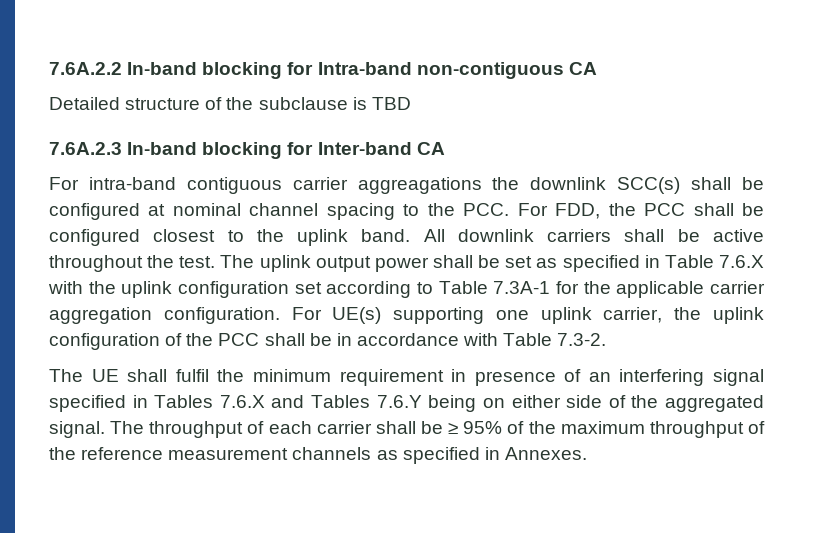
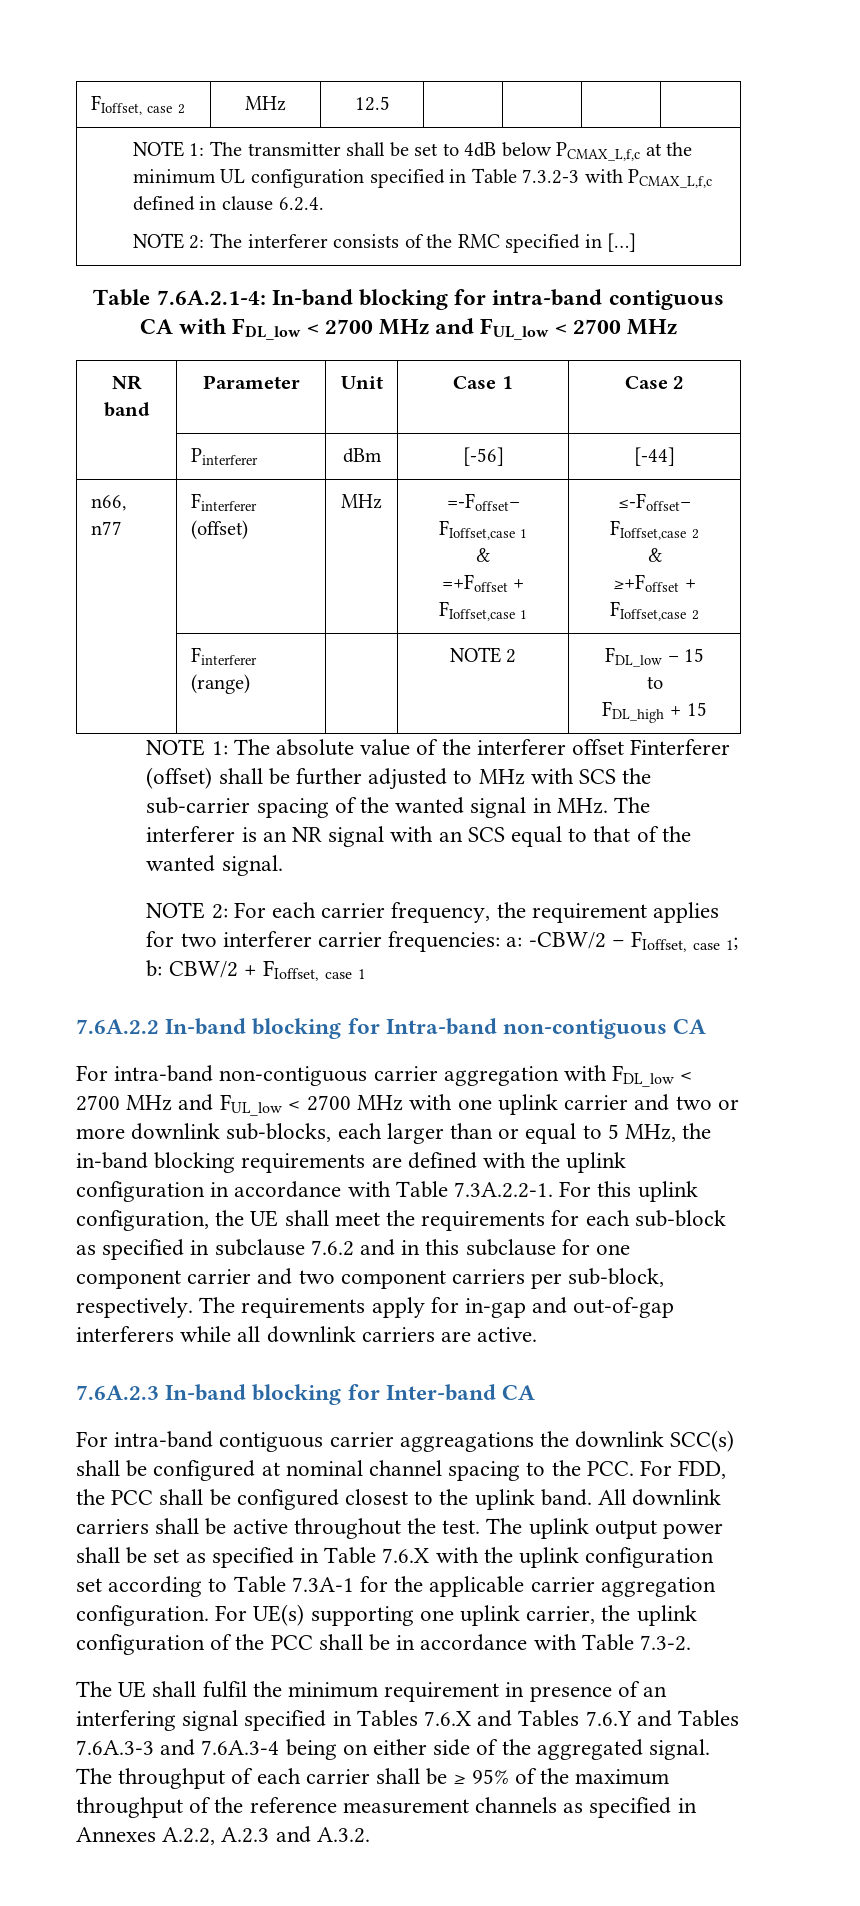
+ FIoffset, case 2 | MHz | 12.5 | | | |
+ NOTE 1: The transmitter shall be set to 4dB below PCMAX_L,f,c at the minimum UL configuration specified in Table 7.3.2-3 with PCMAX_L,f,c defined in clause 6.2.4.
+ NOTE 2: The interferer consists of the RMC specified in […]
+ Table 7.6A.2.1-4: In-band blocking for intra-band contiguous CA with FDL_low < 2700 MHz and FUL_low < 2700 MHz
+ NR band | Parameter | Unit | Case 1 | Case 2
+ | Pinterferer | dBm | [-56] | [-44]
+ n66, n77 | Finterferer (offset) | MHz | =-Foffset– FIoffset,case 1
+ &
+ =+Foffset + FIoffset,case 1 | ≤-Foffset– FIoffset,case 2
+ &
+ ≥+Foffset + FIoffset,case 2
+ | Finterferer (range) | | NOTE 2 | FDL_low – 15
+ to
+ FDL_high + 15
+ NOTE 1: The absolute value of the interferer offset Finterferer (offset) shall be further adjusted to MHz with SCS the sub-carrier spacing of the wanted signal in MHz. The interferer is an NR signal with an SCS equal to that of the wanted signal.
+ NOTE 2: For each carrier frequency, the requirement applies for two interferer carrier frequencies: a: -CBW/2 – FIoffset, case 1; b: CBW/2 + FIoffset, case 1
- Detailed structure of the subclause is TBD
+ For intra-band non-contiguous carrier aggregation with FDL_low < 2700 MHz and FUL_low < 2700 MHz with one uplink carrier and two or more downlink sub-blocks, each larger than or equal to 5 MHz, the in-band blocking requirements are defined with the uplink configuration in accordance with Table 7.3A.2.2-1. For this uplink configuration, the UE shall meet the requirements for each sub-block as specified in subclause 7.6.2 and in this subclause for one component carrier and two component carriers per sub-block, respectively. The requirements apply for in-gap and out-of-gap interferers while all downlink carriers are active.
- The UE shall fulfil the minimum requirement in presence of an interfering signal specified in Tables 7.6.X and Tables 7.6.Y being on either side of the aggregated signal.
+ The UE shall fulfil the minimum requirement in presence of an interfering signal specified in Tables 7.6.X and Tables 7.6.Y and Tables 7.6A.3-3 and 7.6A.3-4 being on either side of the aggregated signal.
- The throughput of each carrier shall be ≥ 95% of the maximum throughput of the reference measurement channels as specified in Annexes.
+ The throughput of each carrier shall be ≥ 95% of the maximum throughput of the reference measurement channels as specified in Annexes A.2.2, A.2.3 and A.3.2.

